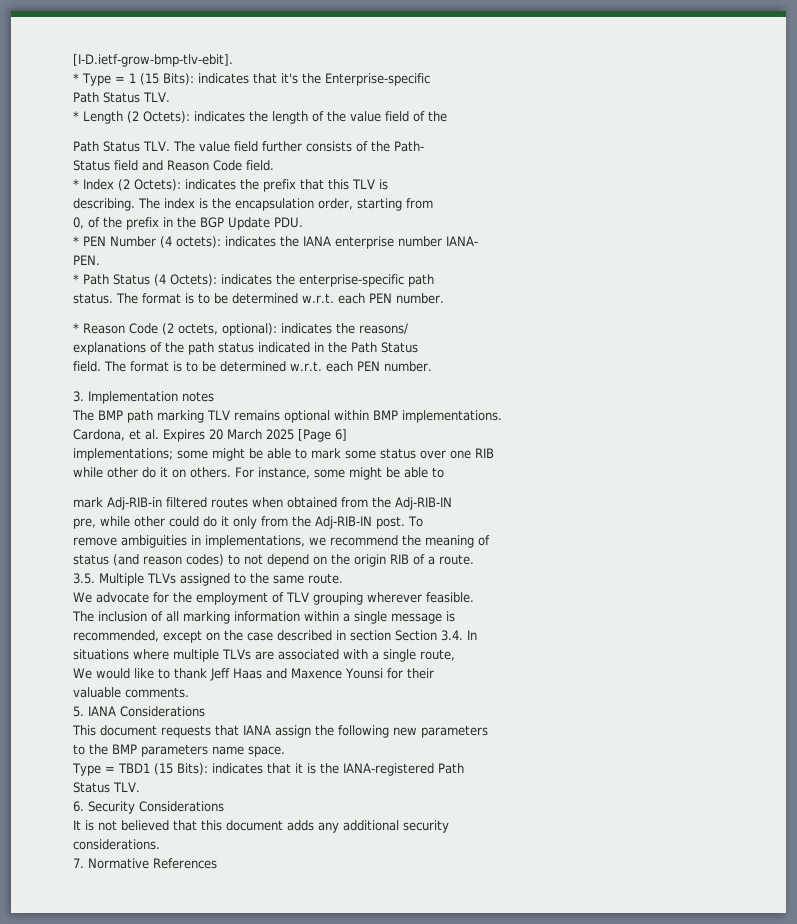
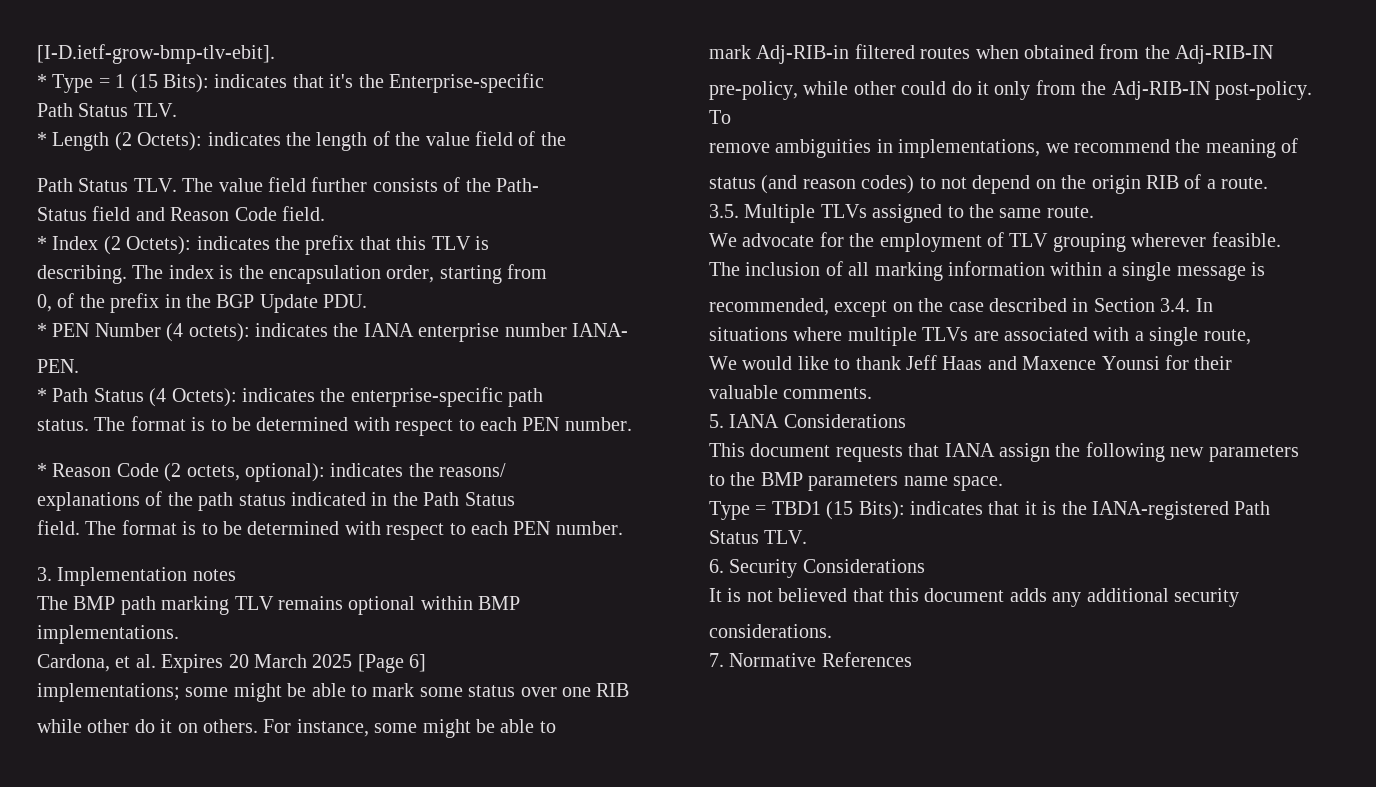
- status. The format is to be determined w.r.t. each PEN number.
+ status. The format is to be determined with respect to each PEN number.
- field. The format is to be determined w.r.t. each PEN number.
+ field. The format is to be determined with respect to each PEN number.
- pre, while other could do it only from the Adj-RIB-IN post.
+ pre-policy, while other could do it only from the Adj-RIB-IN post-policy.
- recommended, except on the case described in section Section 3.4. In
+ recommended, except on the case described in Section 3.4. In

